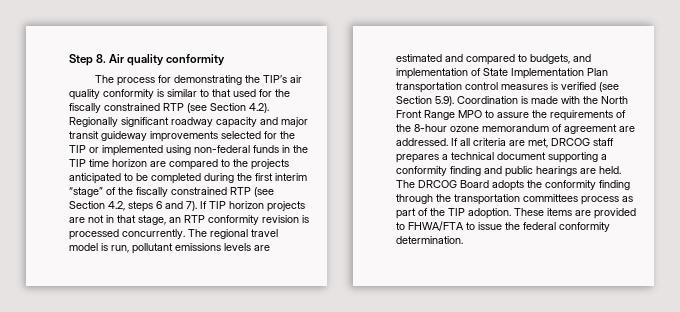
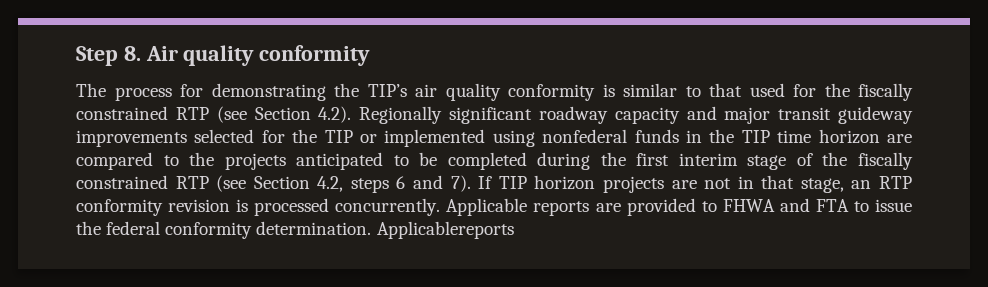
- The process for demonstrating the TIP’s air quality conformity is similar to that used for the fiscally constrained RTP (see Section 4.2). Regionally significant roadway capacity and major transit guideway improvements selected for the TIP or implemented using non-federal funds in the TIP time horizon are compared to the projects anticipated to be completed during the first interim “stage” of the fiscally constrained RTP (see Section 4.2, steps 6 and 7).
+ The process for demonstrating the TIP’s air quality conformity is similar to that used for the fiscally constrained RTP (see Section 4.2). Regionally significant roadway capacity and major transit guideway improvements selected for the TIP or implemented using nonfederal funds in the TIP time horizon are compared to the projects anticipated to be completed during the first interim stage of the fiscally constrained RTP (see Section 4.2, steps 6 and 7).
- The regional travel model is run, pollutant emissions levels are estimated and compared to budgets, and implementation of State Implementation Plan transportation control measures is verified (see Section 5.9). Coordination is made with the North Front Range MPO to assure the requirements of the 8-hour ozone memorandum of agreement are addressed. If all criteria are met, DRCOG staff prepares a technical document supporting a conformity finding and public hearings are held. The DRCOG Board adopts the conformity finding through the transportation committees process as part of the TIP adoption. These items are provided to FHWA/FTA to issue the federal conformity determination.
+ Applicable reports are provided to FHWA and FTA to issue the federal conformity determination.
+ Applicablereports

